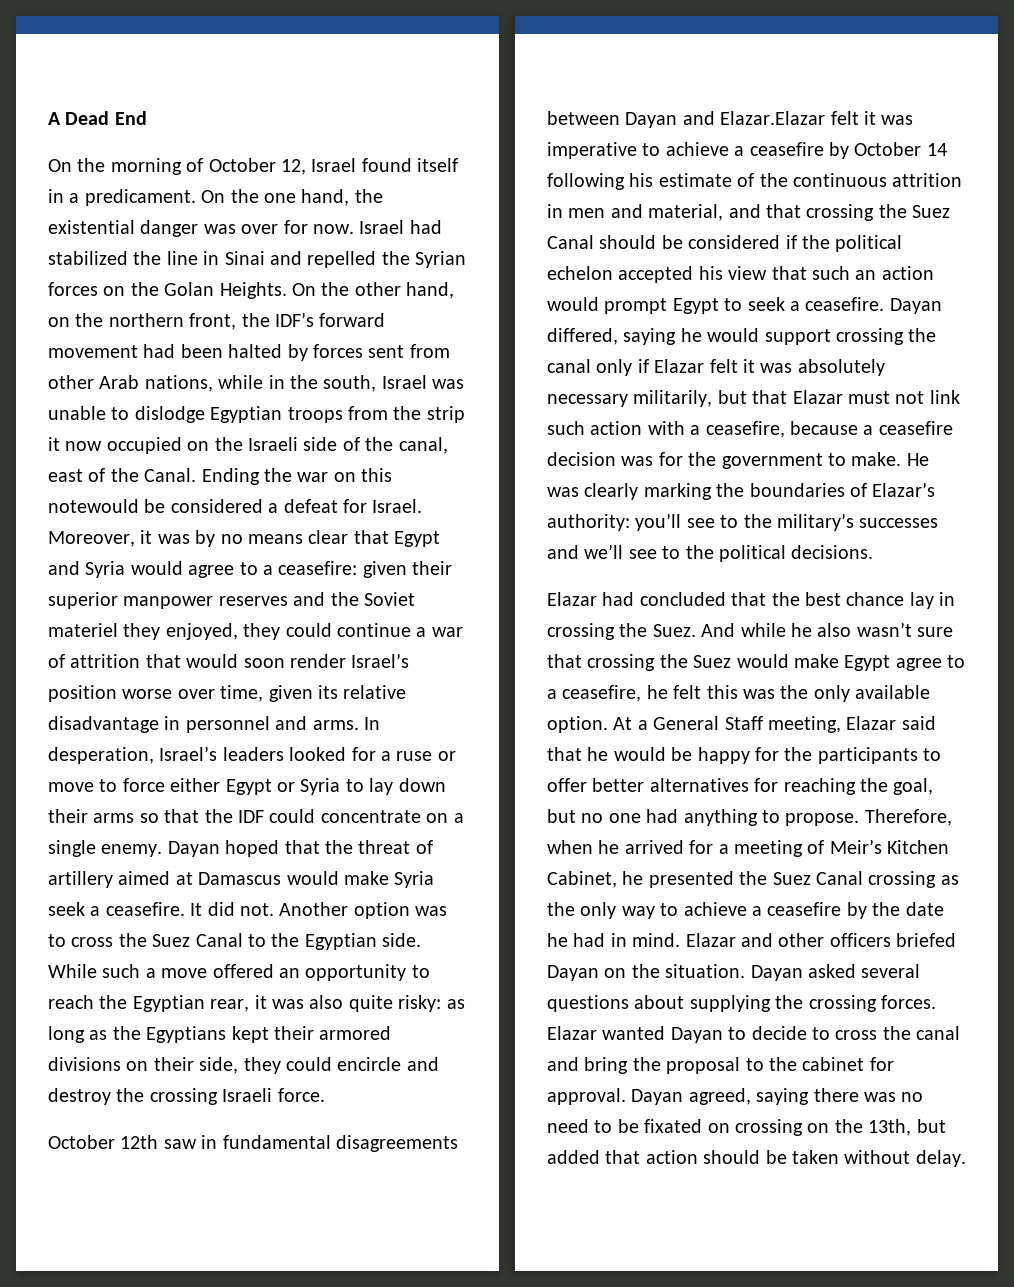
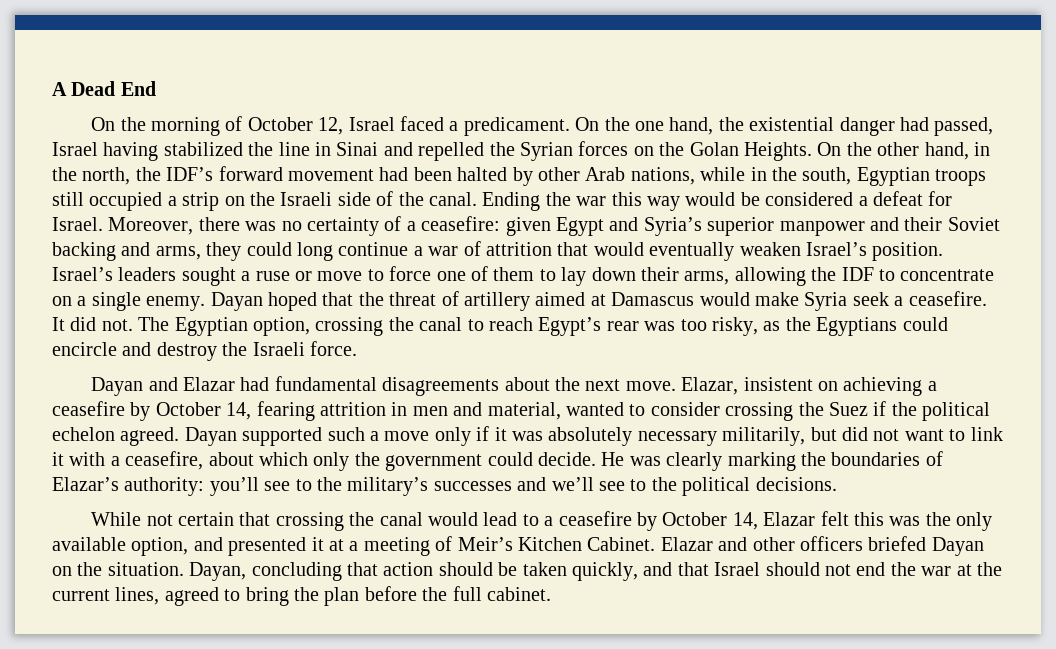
- On the morning of October 12, Israel found itself in a predicament.
+ On the morning of October 12, Israel faced a predicament.
- On the one hand, the existential danger was over for now. Israel had stabilized the line in Sinai and repelled the Syrian forces on the Golan Heights.
+ On the one hand, the existential danger had passed, Israel having stabilized the line in Sinai and repelled the Syrian forces on the Golan Heights.
- On the other hand, on the northern front, the IDF’s forward movement had been halted by forces sent from other Arab nations, while in the south, Israel was unable to dislodge Egyptian troops from the strip it now occupied on the Israeli side of the canal, east of the Canal. Ending the war on this notewould be considered a defeat for Israel.
+ On the other hand, in the north, the IDF’s forward movement had been halted by other Arab nations, while in the south, Egyptian troops still occupied a strip on the Israeli side of the canal. Ending the war this way would be considered a defeat for Israel.
- Moreover, it was by no means clear that Egypt and Syria would agree to a ceasefire: given their superior manpower reserves and the Soviet materiel they enjoyed, they could continue a war of attrition that would soon render Israel’s position worse over time, given its relative disadvantage in personnel and arms. In desperation, Israel’s leaders looked for a ruse or move to force either Egypt or Syria to lay down their arms so that the IDF could concentrate on a single enemy.
+ Moreover, there was no certainty of a ceasefire: given Egypt and Syria’s superior manpower and their Soviet backing and arms, they could long continue a war of attrition that would eventually weaken Israel’s position. Israel’s leaders sought a ruse or move to force one of them to lay down their arms, allowing the IDF to concentrate on a single enemy.
- Another option was to cross the Suez Canal to the Egyptian side. While such a move offered an opportunity to reach the Egyptian rear, it was also quite risky: as long as the Egyptians kept their armored divisions on their side, they could encircle and destroy the crossing Israeli force.
+ The Egyptian option, crossing the canal to reach Egypt’s rear was too risky, as the Egyptians could encircle and destroy the Israeli force.
- October 12th saw in fundamental disagreements between Dayan and Elazar.Elazar felt it was imperative to achieve a ceasefire by October 14 following his estimate of the continuous attrition in men and material, and that crossing the Suez Canal should be considered if the political echelon accepted his view that such an action would prompt Egypt to seek a ceasefire. Dayan differed, saying he would support crossing the canal only if Elazar felt it was absolutely necessary militarily, but that Elazar must not link such action with a ceasefire, because a ceasefire decision was for the government to make.
+ Dayan and Elazar had fundamental disagreements about the next move. Elazar, insistent on achieving a ceasefire by October 14, fearing attrition in men and material, wanted to consider crossing the Suez if the political echelon agreed. Dayan supported such a move only if it was absolutely necessary militarily, but did not want to link it with a ceasefire, about which only the government could decide.
- Elazar had concluded that the best chance lay in crossing the Suez. And while he also wasn’t sure that crossing the Suez would make Egypt agree to a ceasefire, he felt this was the only available option. At a General Staff meeting, Elazar said that he would be happy for the participants to offer better alternatives for reaching the goal, but no one had anything to propose. Therefore, when he arrived for a meeting of Meir’s Kitchen Cabinet, he presented the Suez Canal crossing as the only way to achieve a ceasefire by the date he had in mind.
+ While not certain that crossing the canal would lead to a ceasefire by October 14, Elazar felt this was the only available option, and presented it at a meeting of Meir’s Kitchen Cabinet.
- Dayan asked several questions about supplying the crossing forces. Elazar wanted Dayan to decide to cross the canal and bring the proposal to the cabinet for approval. Dayan agreed, saying there was no need to be fixated on crossing on the 13th, but added that action should be taken without delay.
+ Dayan, concluding that action should be taken quickly, and that Israel should not end the war at the current lines, agreed to bring the plan before the full cabinet.

